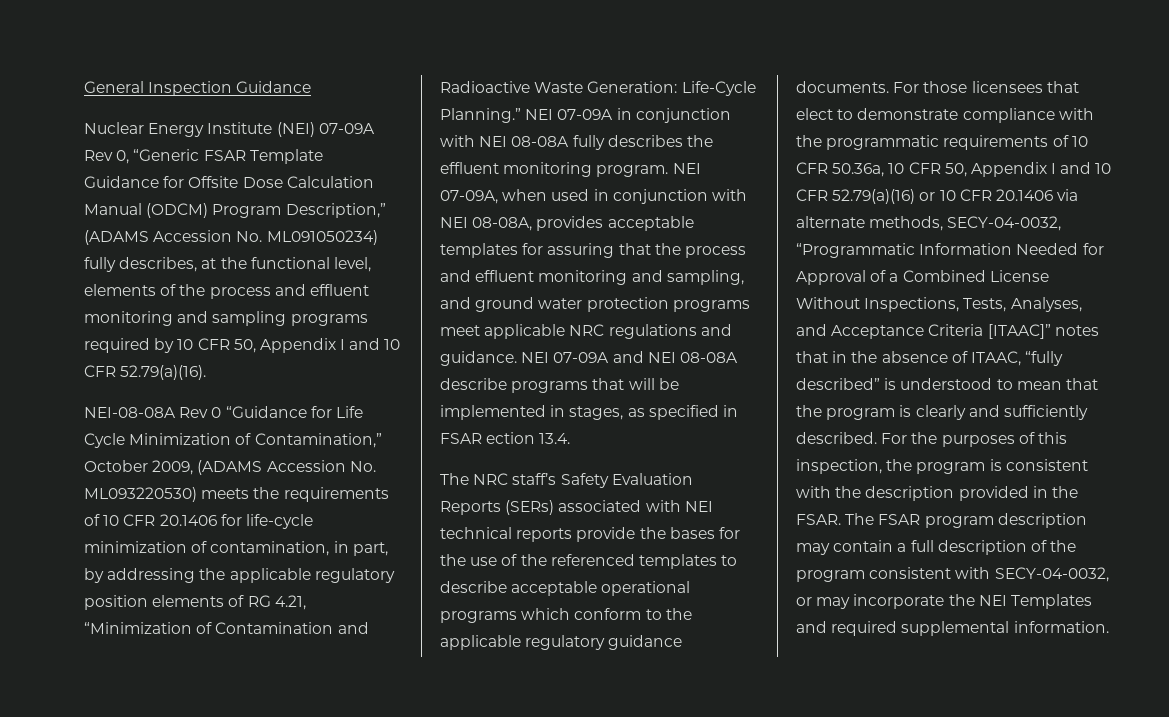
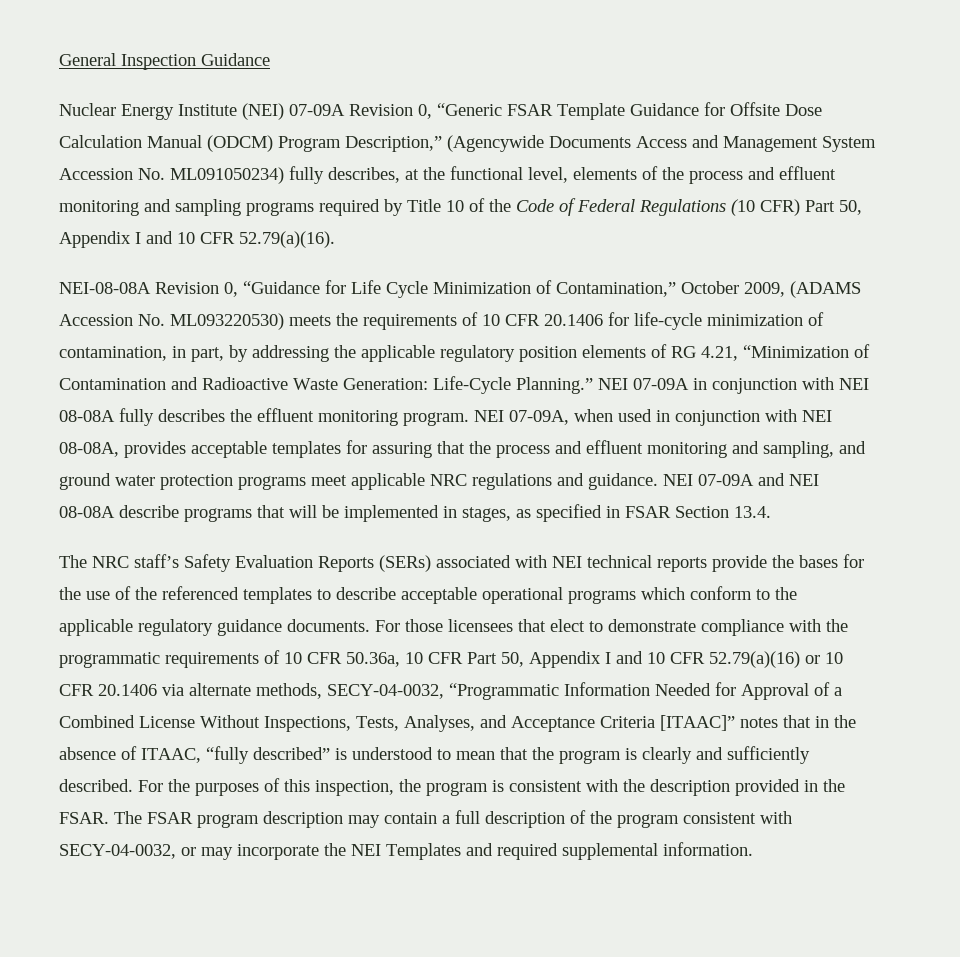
- Nuclear Energy Institute (NEI) 07-09A Rev 0, “Generic FSAR Template Guidance for Offsite Dose Calculation Manual (ODCM) Program Description,” (ADAMS Accession No. ML091050234) fully describes, at the functional level, elements of the process and effluent monitoring and sampling programs required by 10 CFR 50, Appendix I and 10 CFR 52.79(a)(16).
+ Nuclear Energy Institute (NEI) 07-09A Revision 0, “Generic FSAR Template Guidance for Offsite Dose Calculation Manual (ODCM) Program Description,” (Agencywide Documents Access and Management System Accession No. ML091050234) fully describes, at the functional level, elements of the process and effluent monitoring and sampling programs required by Title 10 of the Code of Federal Regulations (10 CFR) Part 50, Appendix I and 10 CFR 52.79(a)(16).
- NEI-08-08A Rev 0 “Guidance for Life Cycle Minimization of Contamination,” October 2009, (ADAMS Accession No. ML093220530) meets the requirements of 10 CFR 20.1406 for life-cycle minimization of contamination, in part, by addressing the applicable regulatory position elements of RG 4.21, “Minimization of Contamination and Radioactive Waste Generation: Life-Cycle Planning.”
+ NEI-08-08A Revision 0, “Guidance for Life Cycle Minimization of Contamination,” October 2009, (ADAMS Accession No. ML093220530) meets the requirements of 10 CFR 20.1406 for life-cycle minimization of contamination, in part, by addressing the applicable regulatory position elements of RG 4.21, “Minimization of Contamination and Radioactive Waste Generation: Life-Cycle Planning.”
- NEI 07-09A and NEI 08-08A describe programs that will be implemented in stages, as specified in FSAR ection 13.4.
+ NEI 07-09A and NEI 08-08A describe programs that will be implemented in stages, as specified in FSAR Section 13.4.
- For those licensees that elect to demonstrate compliance with the programmatic requirements of 10 CFR 50.36a, 10 CFR 50, Appendix I and 10 CFR 52.79(a)(16) or 10 CFR 20.1406 via alternate methods, SECY-04-0032, “Programmatic Information Needed for Approval of a Combined License Without Inspections, Tests, Analyses, and Acceptance Criteria [ITAAC]” notes that in the absence of ITAAC, “fully described” is understood to mean that the program is clearly and sufficiently described.
+ For those licensees that elect to demonstrate compliance with the programmatic requirements of 10 CFR 50.36a, 10 CFR Part 50, Appendix I and 10 CFR 52.79(a)(16) or 10 CFR 20.1406 via alternate methods, SECY-04-0032, “Programmatic Information Needed for Approval of a Combined License Without Inspections, Tests, Analyses, and Acceptance Criteria [ITAAC]” notes that in the absence of ITAAC, “fully described” is understood to mean that the program is clearly and sufficiently described.

